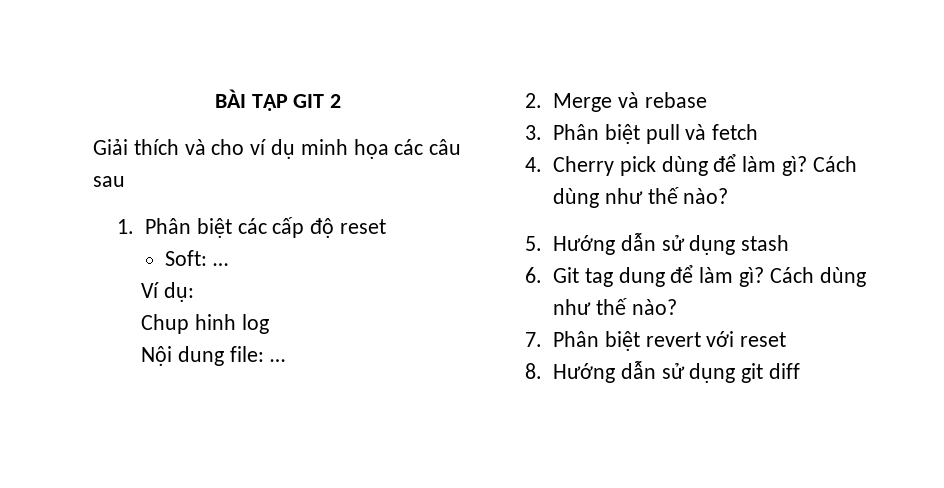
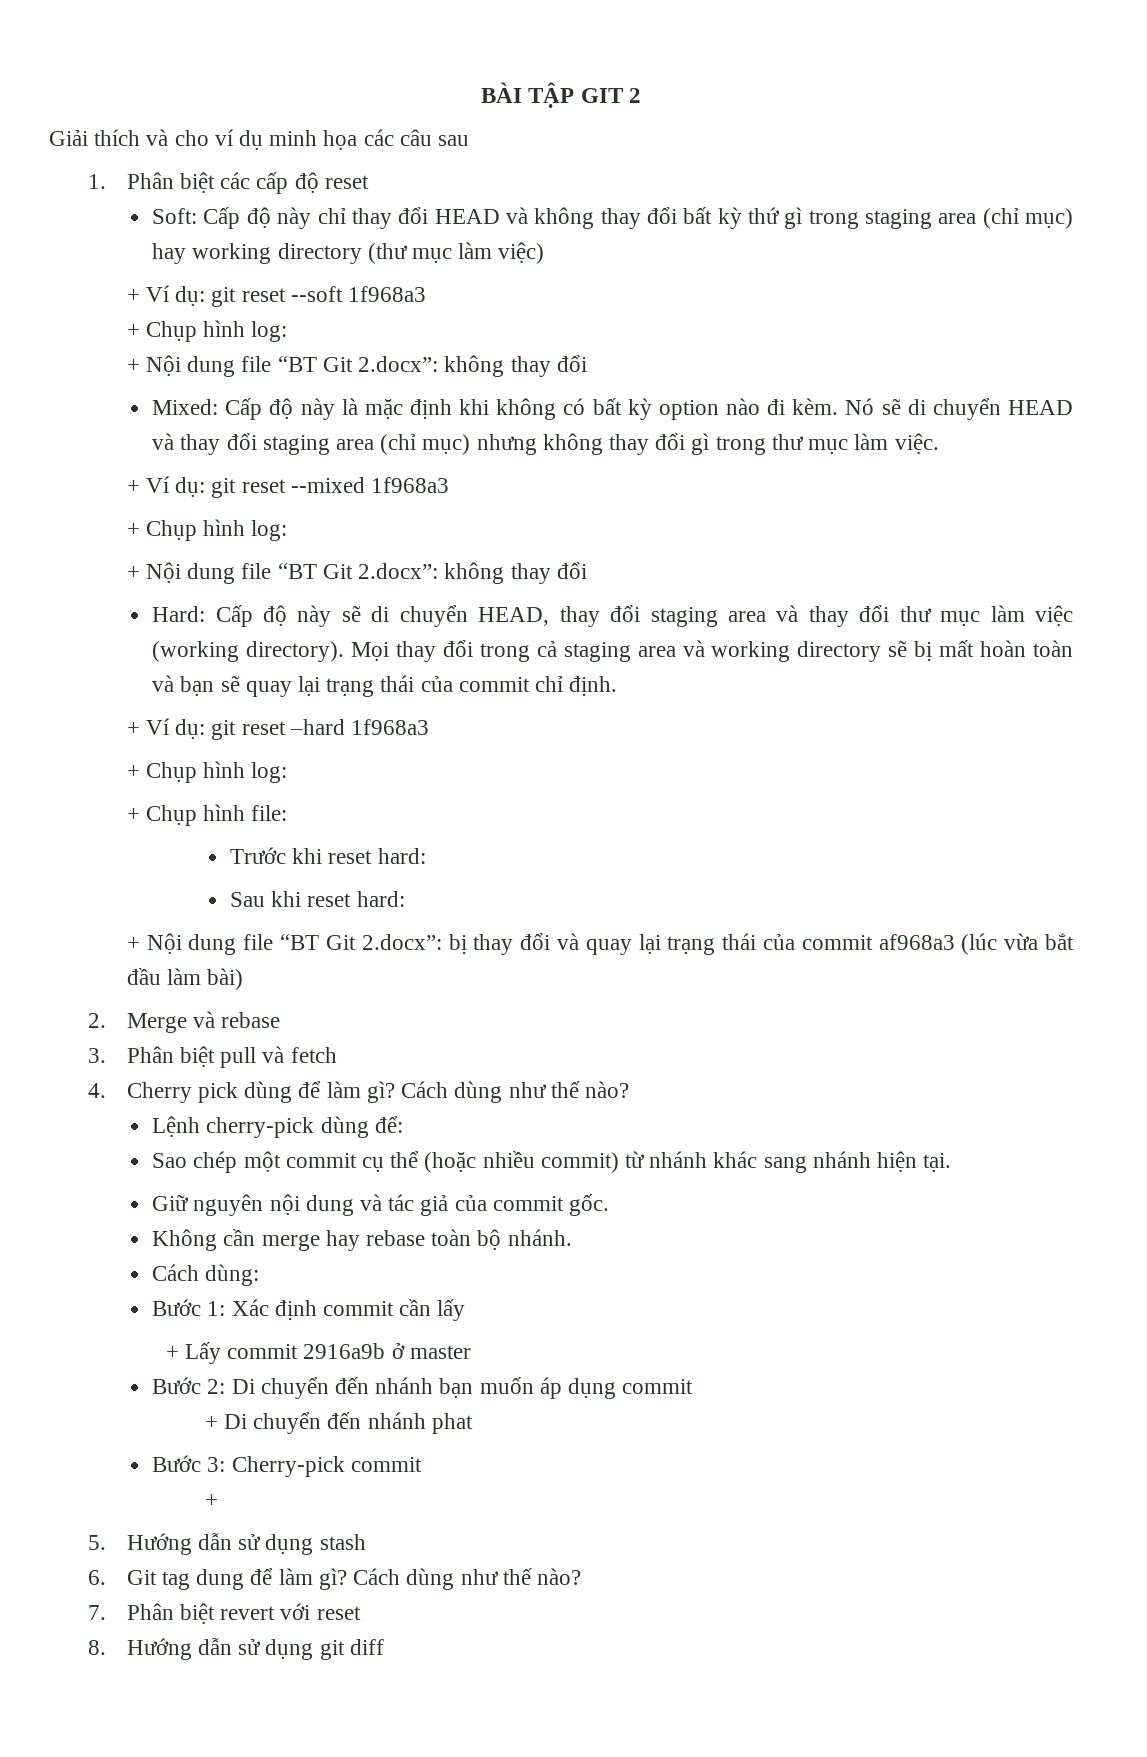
- Soft: …
- Ví dụ:
- Chup hinh log
- Nội dung file: …
+ Soft: Cấp độ này chỉ thay đổi HEAD và không thay đổi bất kỳ thứ gì trong staging area (chỉ mục) hay working directory (thư mục làm việc)
+ + Ví dụ: git reset --soft 1f968a3
+ + Chụp hình log:
+ + Nội dung file “BT Git 2.docx”: không thay đổi
+ Mixed: Cấp độ này là mặc định khi không có bất kỳ option nào đi kèm. Nó sẽ di chuyển HEAD và thay đổi staging area (chỉ mục) nhưng không thay đổi gì trong thư mục làm việc.
+ + Ví dụ: git reset --mixed 1f968a3
+ + Chụp hình log:
+ + Nội dung file “BT Git 2.docx”: không thay đổi
+ Hard: Cấp độ này sẽ di chuyển HEAD, thay đổi staging area và thay đổi thư mục làm việc (working directory). Mọi thay đổi trong cả staging area và working directory sẽ bị mất hoàn toàn và bạn sẽ quay lại trạng thái của commit chỉ định.
+ + Ví dụ: git reset –hard 1f968a3
+ + Chụp hình log:
+ + Chụp hình file:
+ Trước khi reset hard:
+ Sau khi reset hard:
+ + Nội dung file “BT Git 2.docx”: bị thay đổi và quay lại trạng thái của commit af968a3 (lúc vừa bắt đầu làm bài)
+ Lệnh cherry-pick dùng để:
+ Sao chép một commit cụ thể (hoặc nhiều commit) từ nhánh khác sang nhánh hiện tại.
+ Giữ nguyên nội dung và tác giả của commit gốc.
+ Không cần merge hay rebase toàn bộ nhánh.
+ Cách dùng:
+ Bước 1: Xác định commit cần lấy
+ + Lấy commit 2916a9b ở master
+ Bước 2: Di chuyển đến nhánh bạn muốn áp dụng commit
+ + Di chuyển đến nhánh phat
+ Bước 3: Cherry-pick commit
+ +

